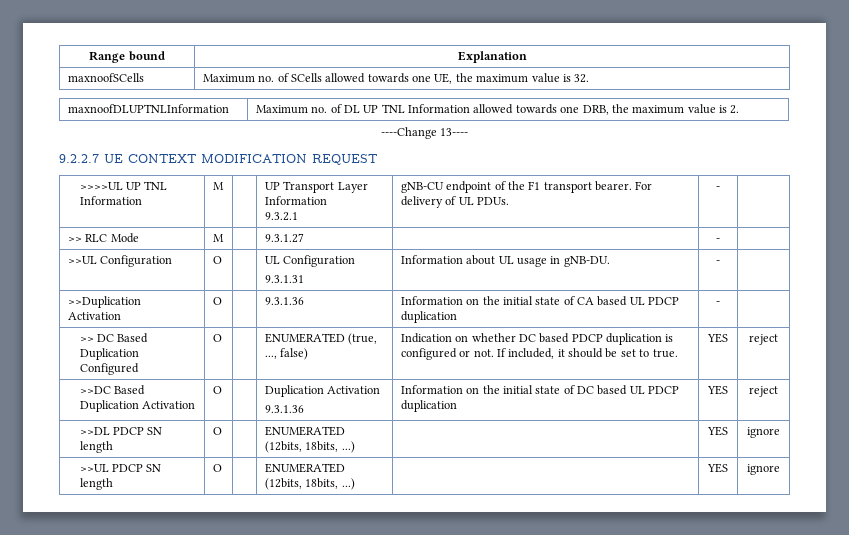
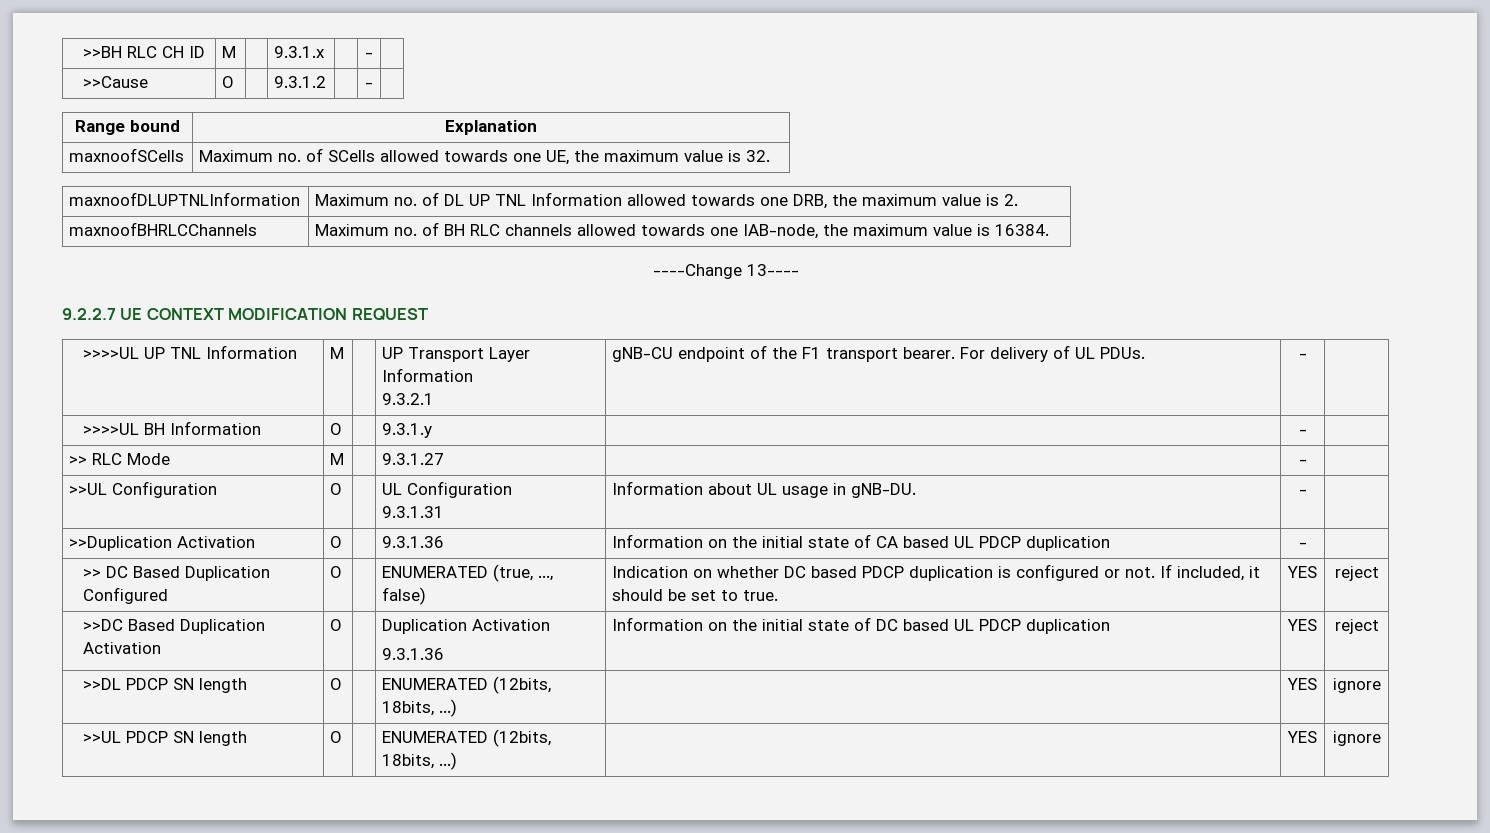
+ >>BH RLC CH ID | M | | 9.3.1.x | | - |
+ >>Cause | O | | 9.3.1.2 | | - |
+ maxnoofBHRLCChannels | Maximum no. of BH RLC channels allowed towards one IAB-node, the maximum value is 16384.
+ >>>>UL BH Information | O | | 9.3.1.y | | - |

